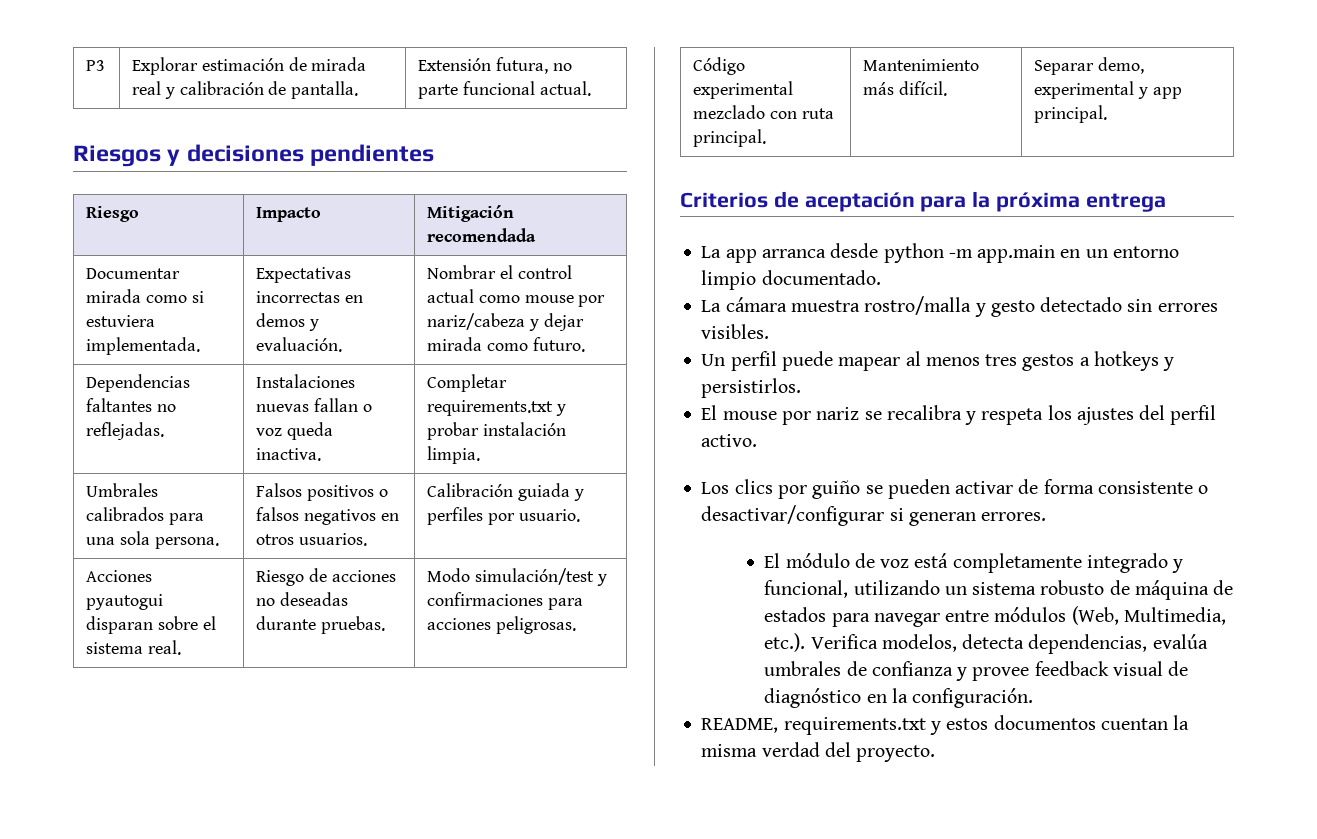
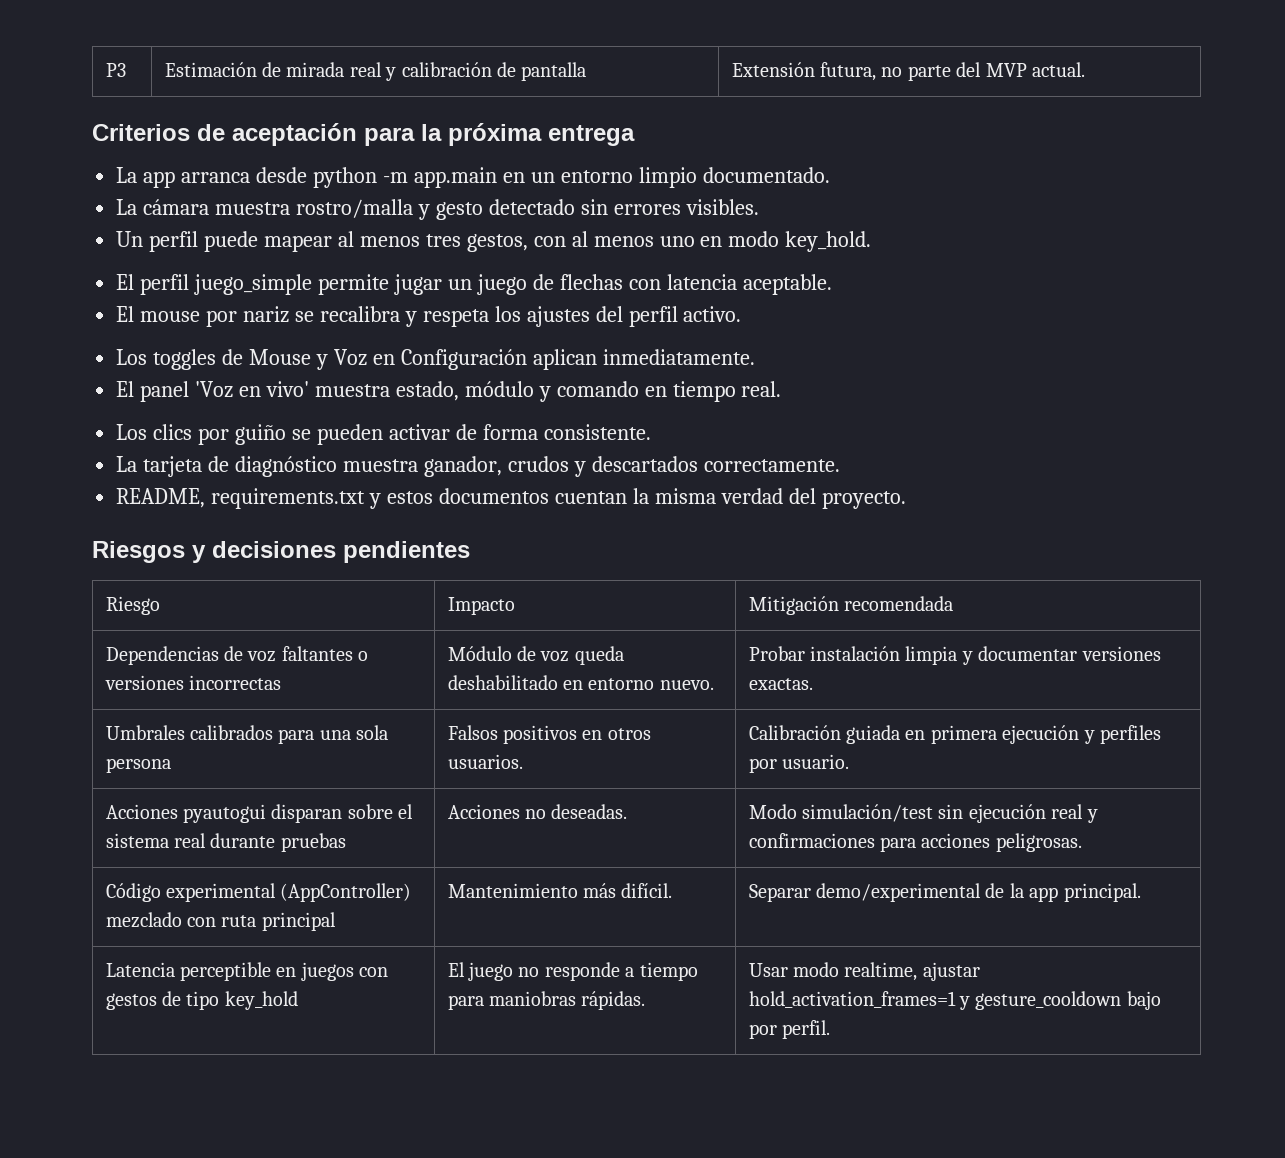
- P3 | Explorar estimación de mirada real y calibración de pantalla. | Extensión futura, no parte funcional actual.
+ P3 | Estimación de mirada real y calibración de pantalla | Extensión futura, no parte del MVP actual.
- Riesgos y decisiones pendientes
- Riesgo | Impacto | Mitigación recomendada
- Documentar mirada como si estuviera implementada. | Expectativas incorrectas en demos y evaluación. | Nombrar el control actual como mouse por nariz/cabeza y dejar mirada como futuro.
- Dependencias faltantes no reflejadas. | Instalaciones nuevas fallan o voz queda inactiva. | Completar requirements.txt y probar instalación limpia.
- Umbrales calibrados para una sola persona. | Falsos positivos o falsos negativos en otros usuarios. | Calibración guiada y perfiles por usuario.
- Acciones pyautogui disparan sobre el sistema real. | Riesgo de acciones no deseadas durante pruebas. | Modo simulación/test y confirmaciones para acciones peligrosas.
- Código experimental mezclado con ruta principal. | Mantenimiento más difícil. | Separar demo, experimental y app principal.
- Un perfil puede mapear al menos tres gestos a hotkeys y persistirlos.
+ Un perfil puede mapear al menos tres gestos, con al menos uno en modo key_hold.
+ El perfil juego_simple permite jugar un juego de flechas con latencia aceptable.
+ Los toggles de Mouse y Voz en Configuración aplican inmediatamente.
+ El panel 'Voz en vivo' muestra estado, módulo y comando en tiempo real.
- Los clics por guiño se pueden activar de forma consistente o desactivar/configurar si generan errores.
- El módulo de voz está completamente integrado y funcional, utilizando un sistema robusto de máquina de estados para navegar entre módulos (Web, Multimedia, etc.). Verifica modelos, detecta dependencias, evalúa umbrales de confianza y provee feedback visual de diagnóstico en la configuración.
+ Los clics por guiño se pueden activar de forma consistente.
+ La tarjeta de diagnóstico muestra ganador, crudos y descartados correctamente.
+ Riesgos y decisiones pendientes
+ Riesgo | Impacto | Mitigación recomendada
+ Dependencias de voz faltantes o versiones incorrectas | Módulo de voz queda deshabilitado en entorno nuevo. | Probar instalación limpia y documentar versiones exactas.
+ Umbrales calibrados para una sola persona | Falsos positivos en otros usuarios. | Calibración guiada en primera ejecución y perfiles por usuario.
+ Acciones pyautogui disparan sobre el sistema real durante pruebas | Acciones no deseadas. | Modo simulación/test sin ejecución real y confirmaciones para acciones peligrosas.
+ Código experimental (AppController) mezclado con ruta principal | Mantenimiento más difícil. | Separar demo/experimental de la app principal.
+ Latencia perceptible en juegos con gestos de tipo key_hold | El juego no responde a tiempo para maniobras rápidas. | Usar modo realtime, ajustar hold_activation_frames=1 y gesture_cooldown bajo por perfil.

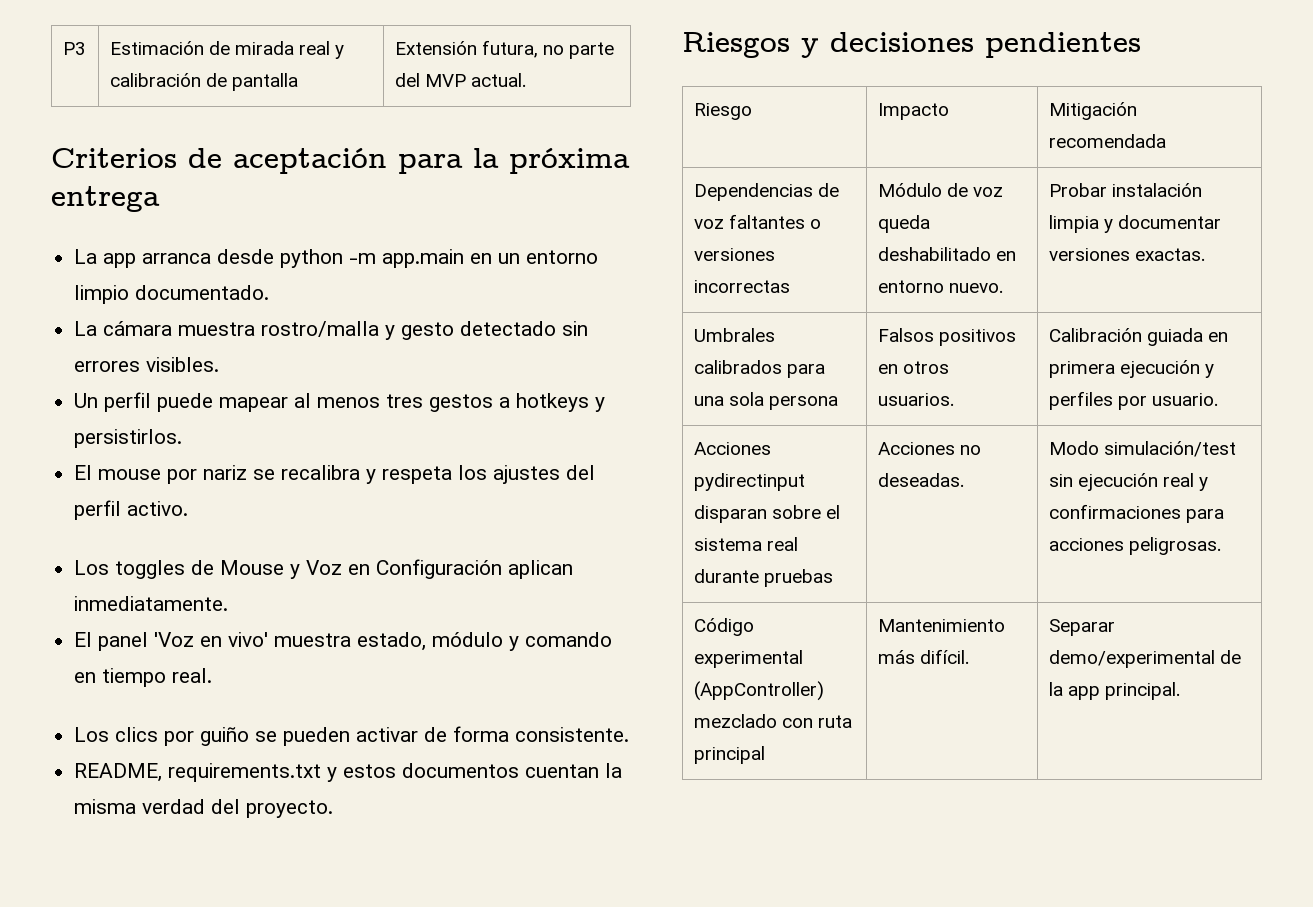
- Un perfil puede mapear al menos tres gestos, con al menos uno en modo key_hold.
- El perfil juego_simple permite jugar un juego de flechas con latencia aceptable.
+ Un perfil puede mapear al menos tres gestos a hotkeys y persistirlos.
- La tarjeta de diagnóstico muestra ganador, crudos y descartados correctamente.
- Acciones pyautogui disparan sobre el sistema real durante pruebas | Acciones no deseadas. | Modo simulación/test sin ejecución real y confirmaciones para acciones peligrosas.
+ Acciones pydirectinput disparan sobre el sistema real durante pruebas | Acciones no deseadas. | Modo simulación/test sin ejecución real y confirmaciones para acciones peligrosas.
- Latencia perceptible en juegos con gestos de tipo key_hold | El juego no responde a tiempo para maniobras rápidas. | Usar modo realtime, ajustar hold_activation_frames=1 y gesture_cooldown bajo por perfil.

